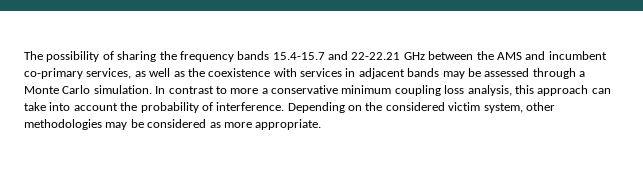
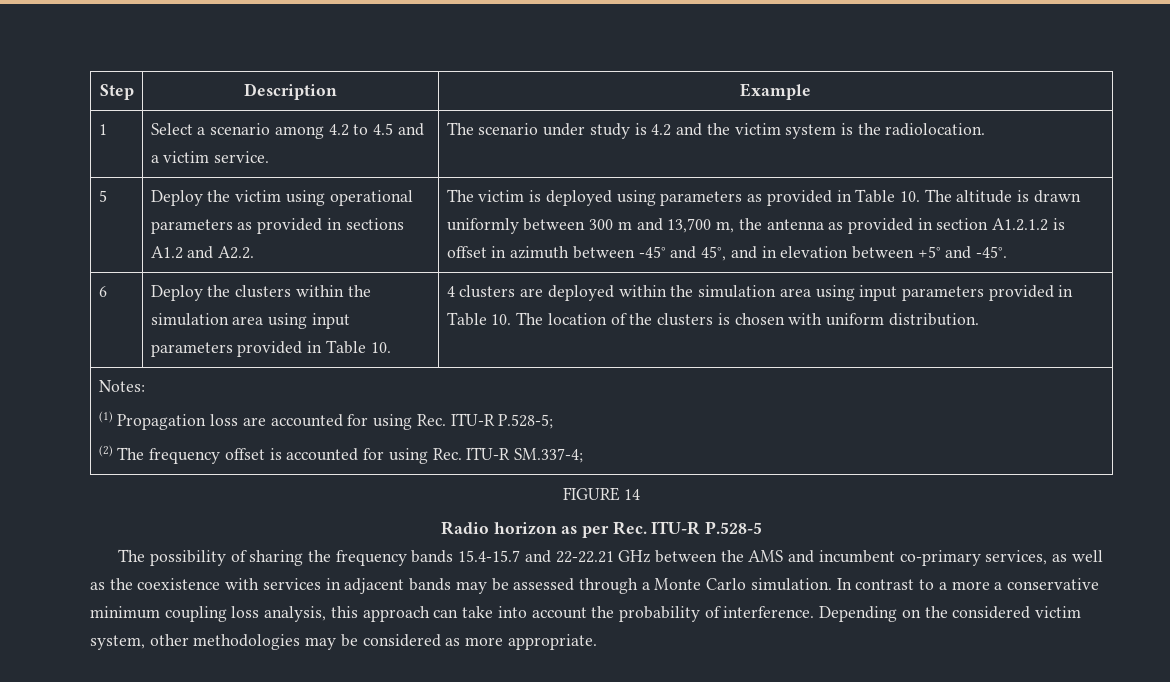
+ Step | Description | Example
+ 1 | Select a scenario among 4.2 to 4.5 and a victim service. | The scenario under study is 4.2 and the victim system is the radiolocation.
+ 5 | Deploy the victim using operational parameters as provided in sections A1.2 and A2.2. | The victim is deployed using parameters as provided in Table 10. The altitude is drawn uniformly between 300 m and 13,700 m, the antenna as provided in section A1.2.1.2 is offset in azimuth between -45° and 45°, and in elevation between +5° and -45°.
+ 6 | Deploy the clusters within the simulation area using input parameters provided in Table 10. | 4 clusters are deployed within the simulation area using input parameters provided in Table 10. The location of the clusters is chosen with uniform distribution.
+ Notes:
+ (1) Propagation loss are accounted for using Rec. ITU-R P.528-5;
+ (2) The frequency offset is accounted for using Rec. ITU-R SM.337-4;
+ FIGURE 14
+ Radio horizon as per Rec. ITU-R P.528-5
- In contrast to more a conservative minimum coupling loss analysis, this approach can take into account the probability of interference.
+ In contrast to a more a conservative minimum coupling loss analysis, this approach can take into account the probability of interference.

